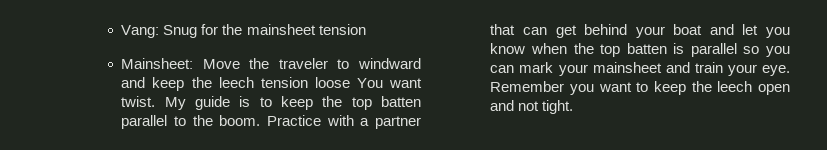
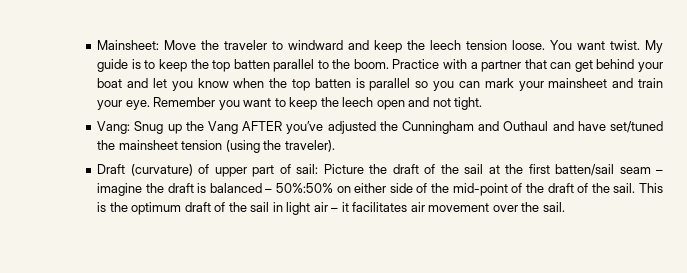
- Vang: Snug for the mainsheet tension
- Mainsheet: Move the traveler to windward and keep the leech tension loose You want twist.
+ Mainsheet: Move the traveler to windward and keep the leech tension loose. You want twist.
+ Vang: Snug up the Vang AFTER you’ve adjusted the Cunningham and Outhaul and have set/tuned the mainsheet tension (using the traveler).
+ Draft (curvature) of upper part of sail: Picture the draft of the sail at the first batten/sail seam – imagine the draft is balanced – 50%:50% on either side of the mid-point of the draft of the sail. This is the optimum draft of the sail in light air – it facilitates air movement over the sail.

